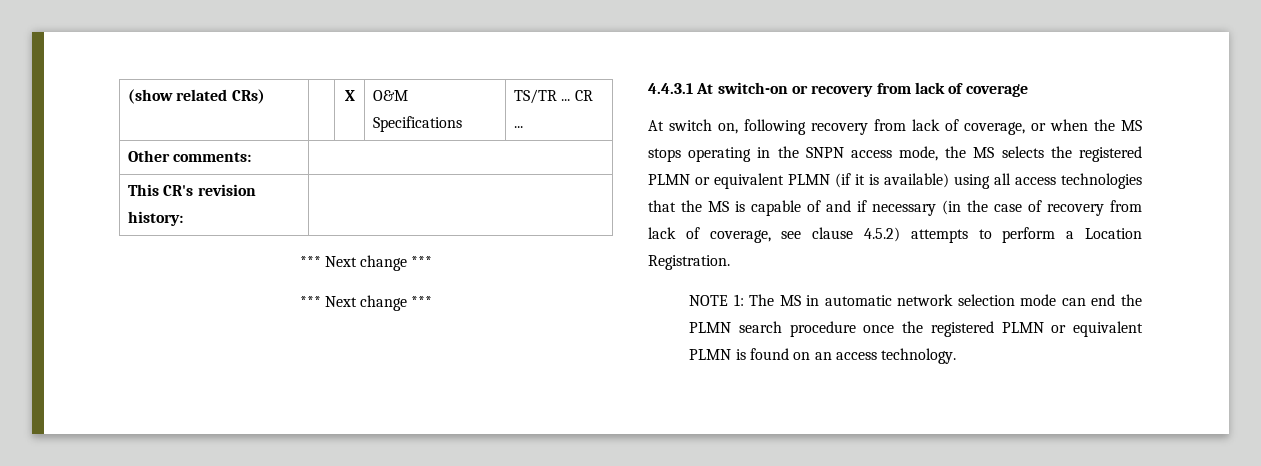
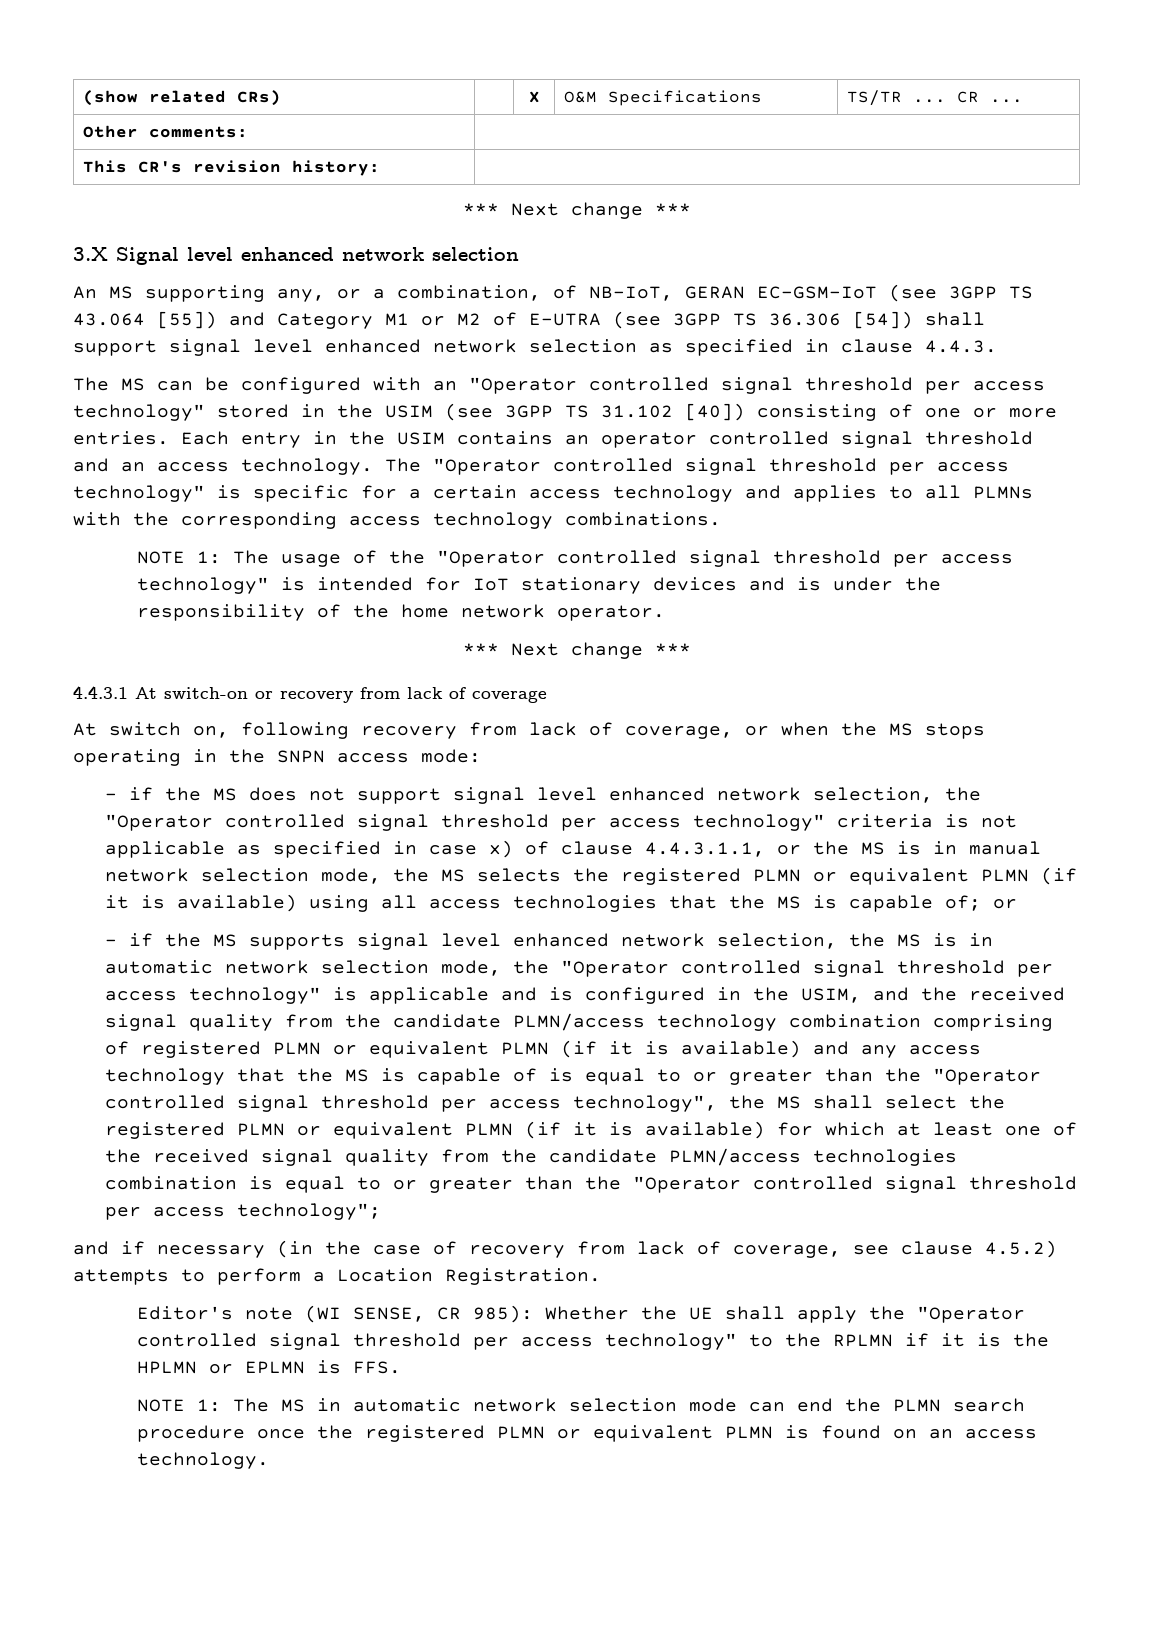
+ 3.X Signal level enhanced network selection
+ An MS supporting any, or a combination, of NB-IoT, GERAN EC-GSM-IoT (see 3GPP TS 43.064 [55]) and Category M1 or M2 of E-UTRA (see 3GPP TS 36.306 [54]) shall support signal level enhanced network selection as specified in clause 4.4.3.
+ The MS can be configured with an "Operator controlled signal threshold per access technology" stored in the USIM (see 3GPP TS 31.102 [40]) consisting of one or more entries. Each entry in the USIM contains an operator controlled signal threshold and an access technology. The "Operator controlled signal threshold per access technology" is specific for a certain access technology and applies to all PLMNs with the corresponding access technology combinations.
+ NOTE 1: The usage of the "Operator controlled signal threshold per access technology" is intended for IoT stationary devices and is under the responsibility of the home network operator.
- At switch on, following recovery from lack of coverage, or when the MS stops operating in the SNPN access mode, the MS selects the registered PLMN or equivalent PLMN (if it is available) using all access technologies that the MS is capable of and if necessary (in the case of recovery from lack of coverage, see clause 4.5.2) attempts to perform a Location Registration.
+ At switch on, following recovery from lack of coverage, or when the MS stops operating in the SNPN access mode:
+ - if the MS does not support signal level enhanced network selection, the "Operator controlled signal threshold per access technology" criteria is not applicable as specified in case x) of clause 4.4.3.1.1, or the MS is in manual network selection mode, the MS selects the registered PLMN or equivalent PLMN (if it is available) using all access technologies that the MS is capable of; or
+ - if the MS supports signal level enhanced network selection, the MS is in automatic network selection mode, the "Operator controlled signal threshold per access technology" is applicable and is configured in the USIM, and the received signal quality from the candidate PLMN/access technology combination comprising of registered PLMN or equivalent PLMN (if it is available) and any access technology that the MS is capable of is equal to or greater than the "Operator controlled signal threshold per access technology", the MS shall select the registered PLMN or equivalent PLMN (if it is available) for which at least one of the received signal quality from the candidate PLMN/access technologies combination is equal to or greater than the "Operator controlled signal threshold per access technology";
+ and if necessary (in the case of recovery from lack of coverage, see clause 4.5.2) attempts to perform a Location Registration.
+ Editor's note (WI SENSE, CR 985): Whether the UE shall apply the "Operator controlled signal threshold per access technology" to the RPLMN if it is the HPLMN or EPLMN is FFS.

